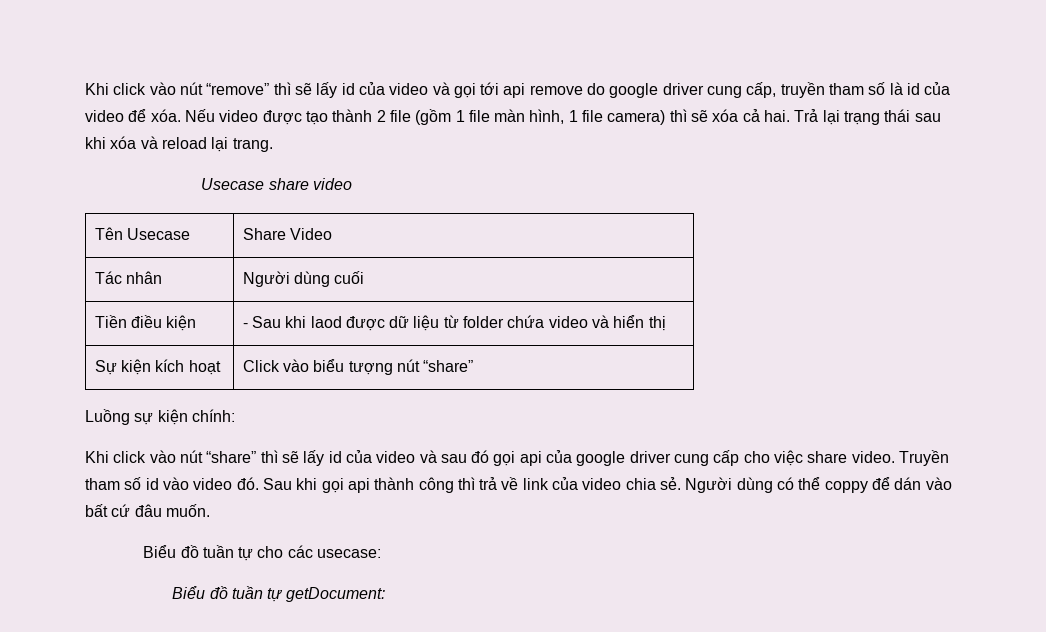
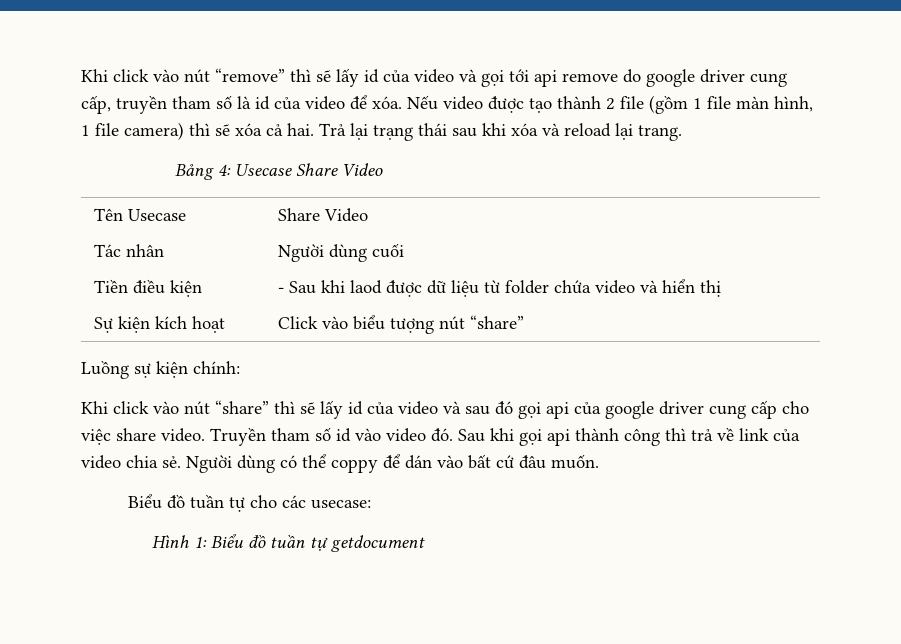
- Usecase share video
+ Bảng 4: Usecase Share Video
- Biểu đồ tuần tự getDocument:
+ Hình 1: Biểu đồ tuần tự getdocument

